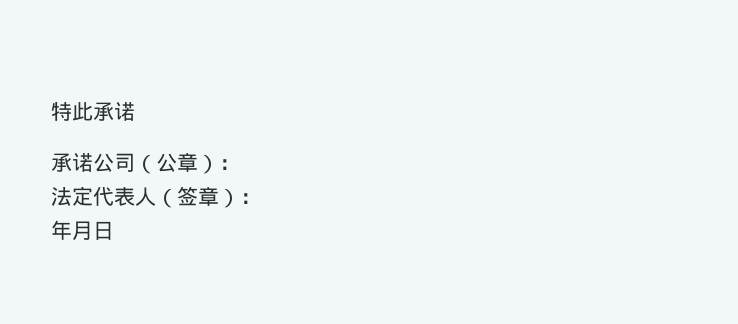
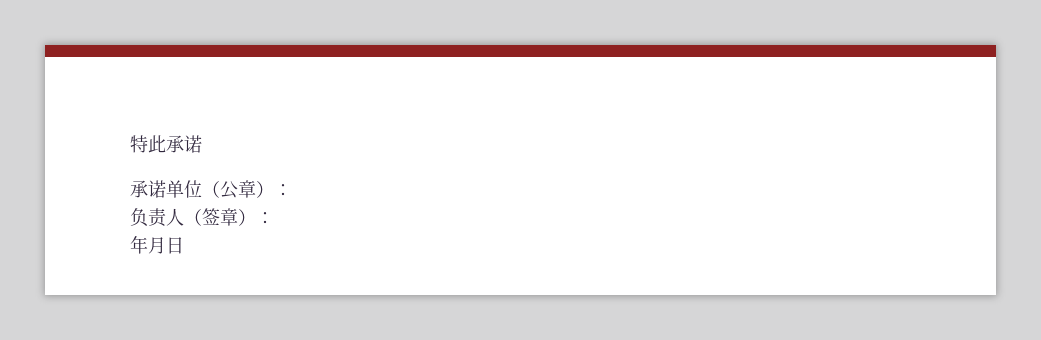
- 承诺公司（公章）：
+ 承诺单位（公章）：
- 法定代表人（签章）：
+ 负责人（签章）：

